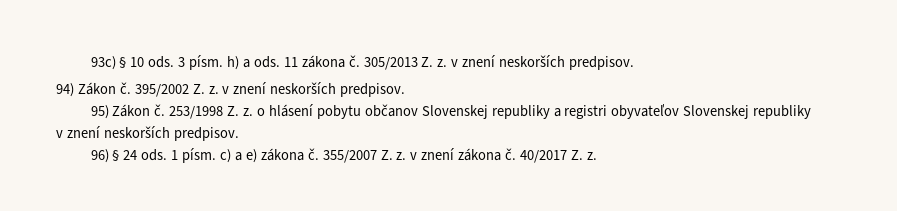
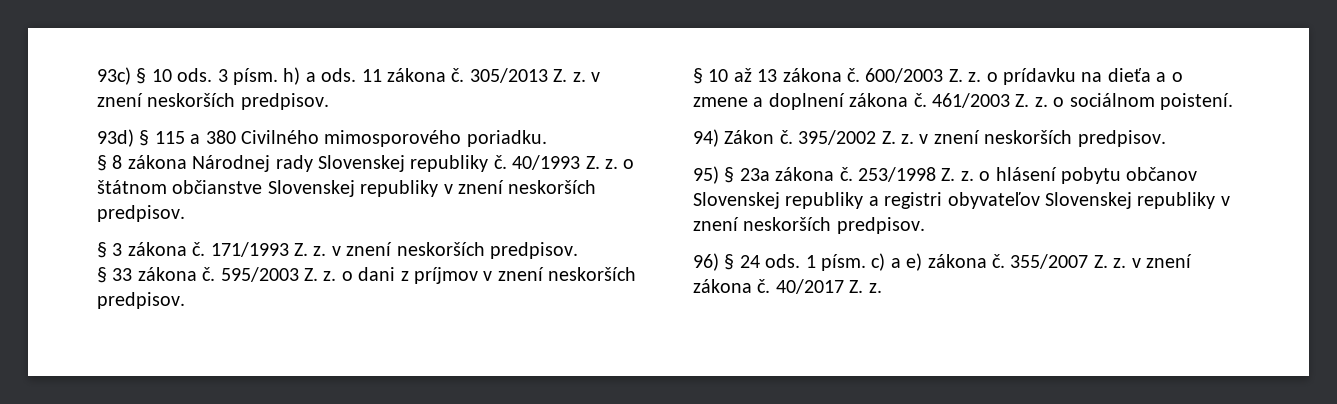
+ 93d) § 115 a 380 Civilného mimosporového poriadku.
+ § 8 zákona Národnej rady Slovenskej republiky č. 40/1993 Z. z. o štátnom občianstve Slovenskej republiky v znení neskorších predpisov.
+ § 3 zákona č. 171/1993 Z. z. v znení neskorších predpisov.
+ § 33 zákona č. 595/2003 Z. z. o dani z príjmov v znení neskorších predpisov.
+ § 10 až 13 zákona č. 600/2003 Z. z. o prídavku na dieťa a o zmene a doplnení zákona č. 461/2003 Z. z. o sociálnom poistení.
- 95) Zákon č.
+ 95) § 23a zákona č.

